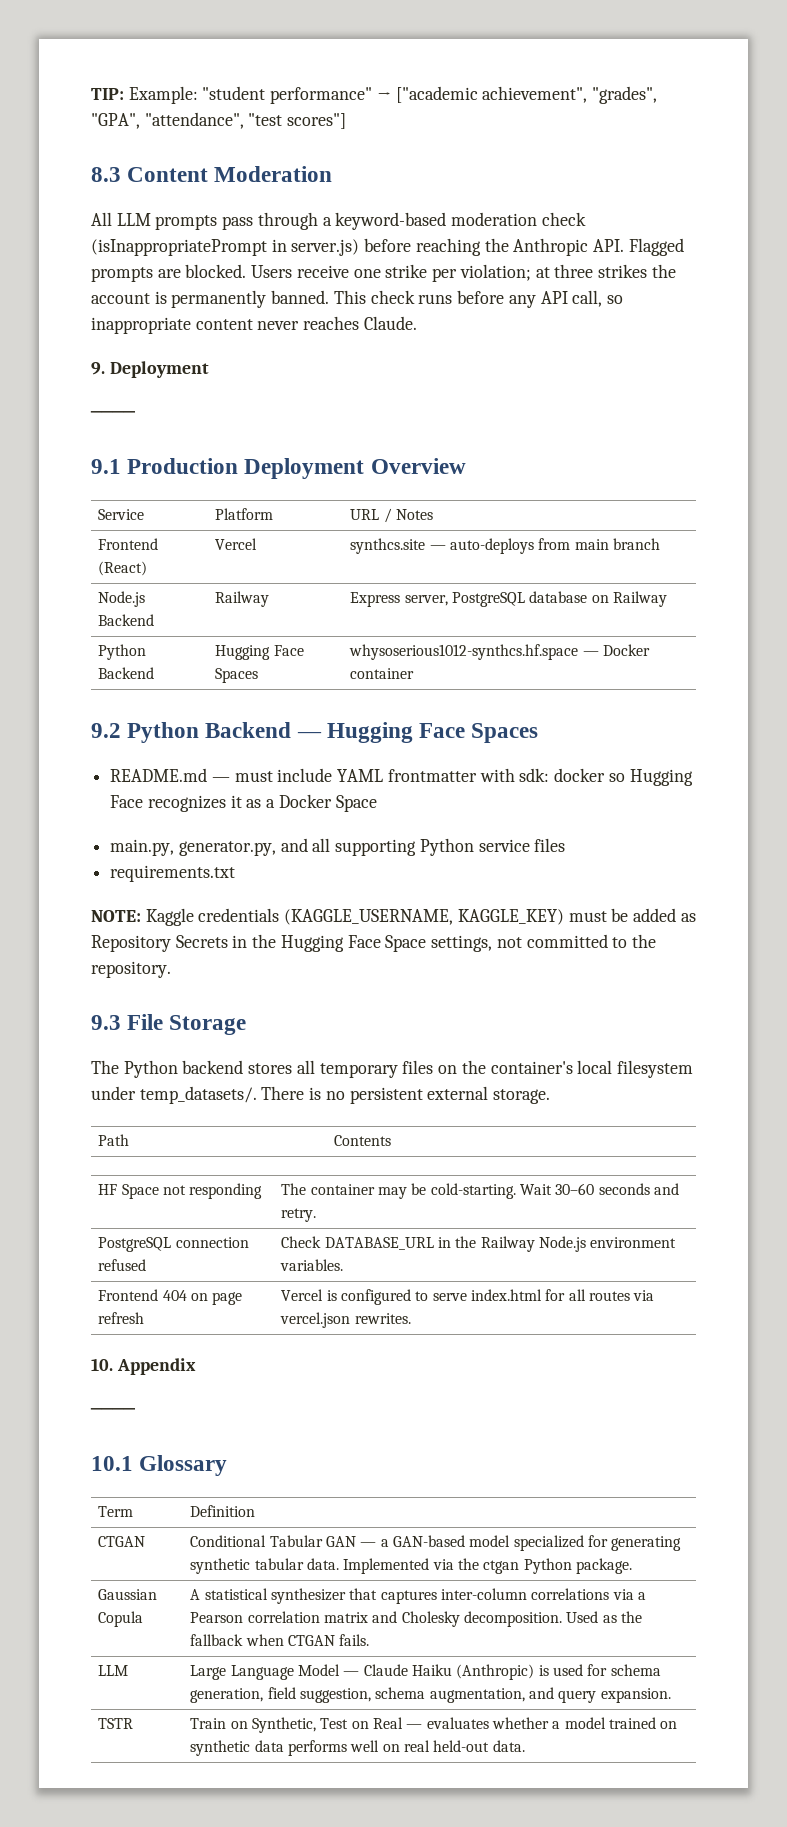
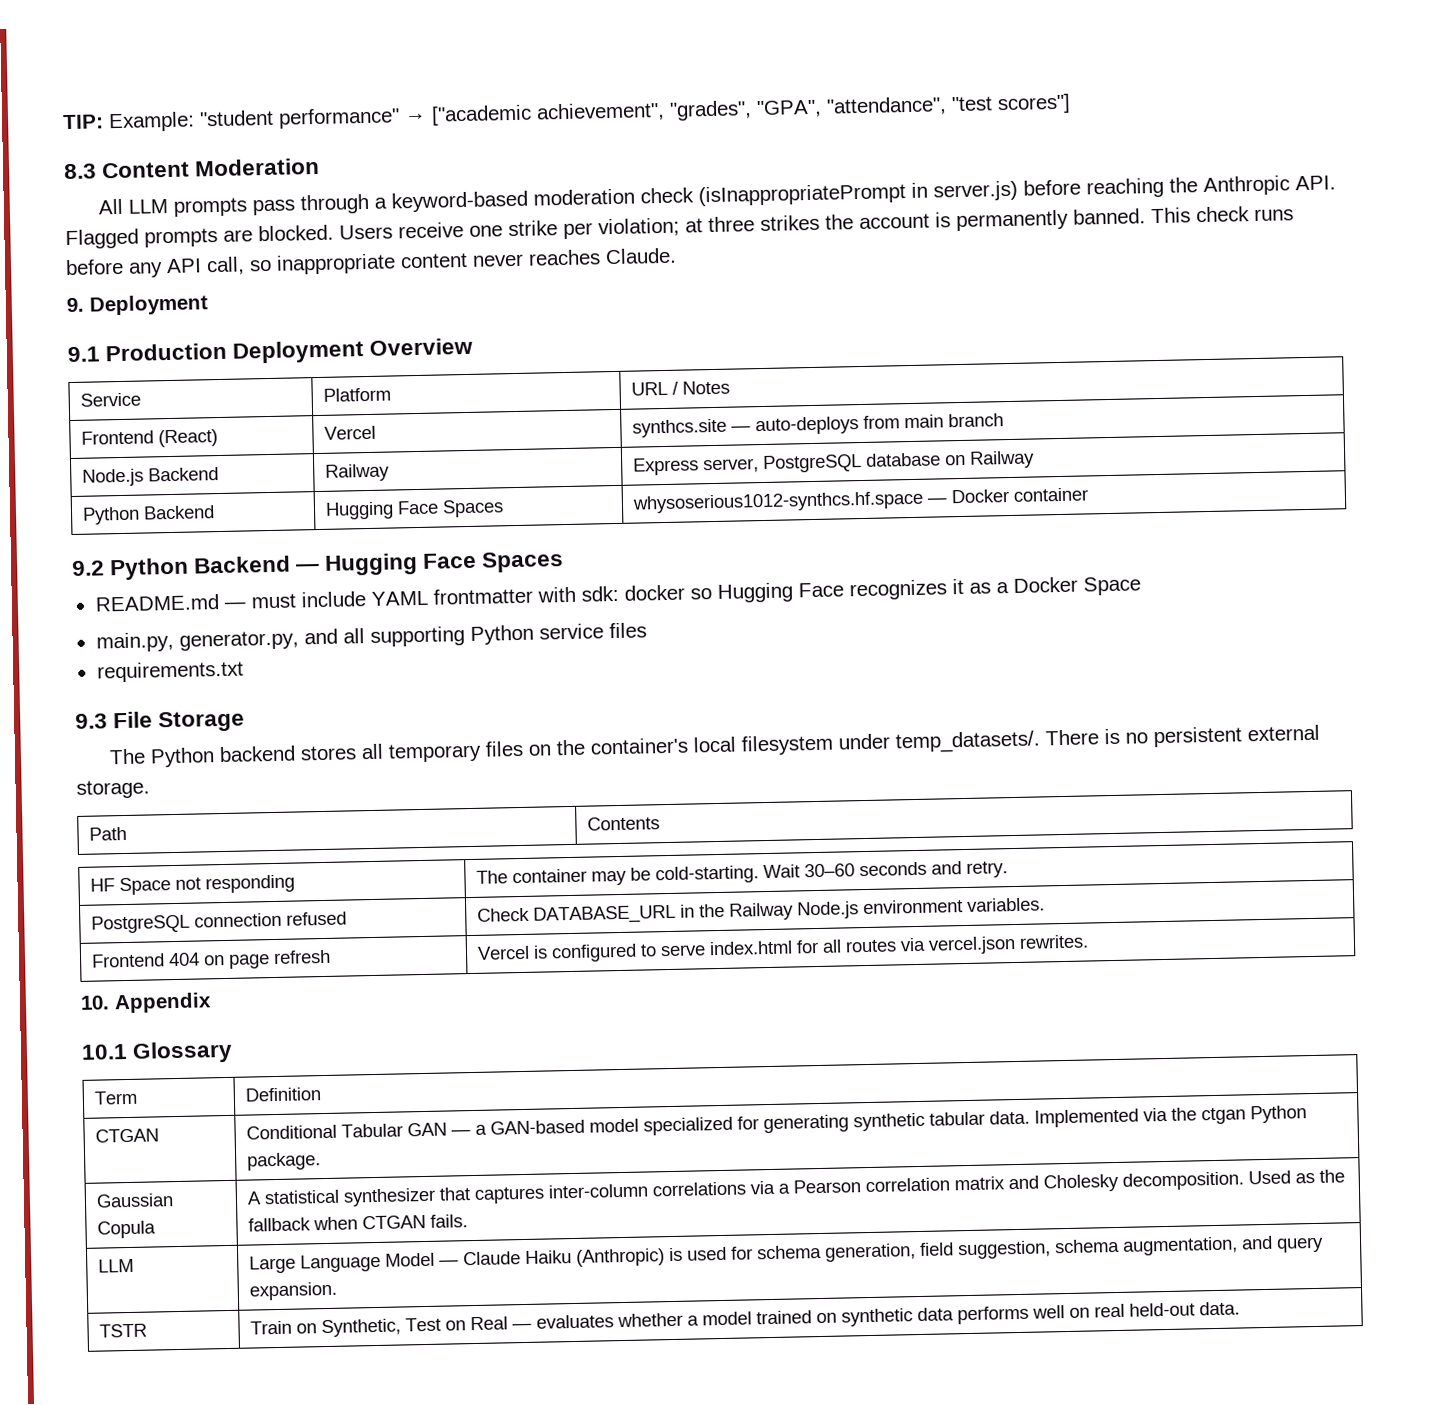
  9. Deployment
- ────
- NOTE: Kaggle credentials (KAGGLE_USERNAME, KAGGLE_KEY) must be added as Repository Secrets in the Hugging Face Space settings, not committed to the repository.
  10. Appendix
- ────

